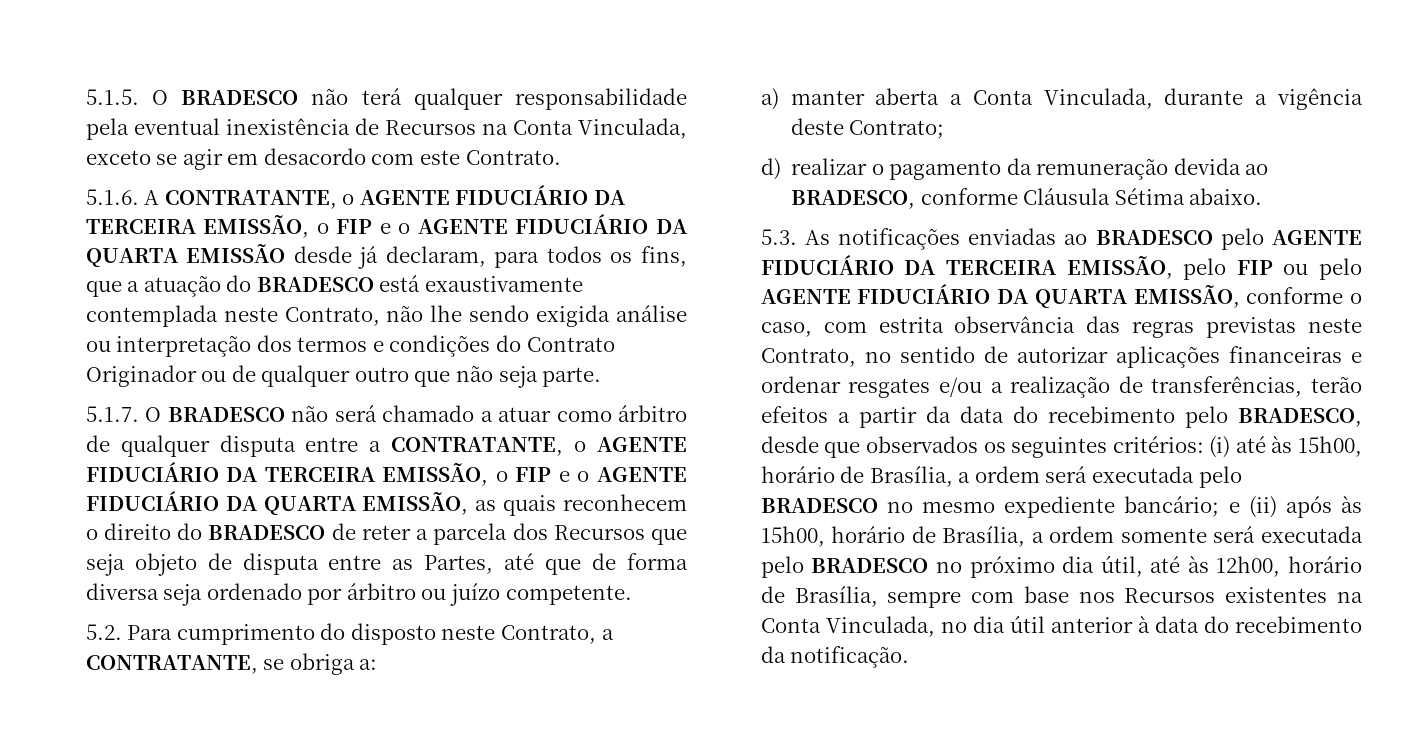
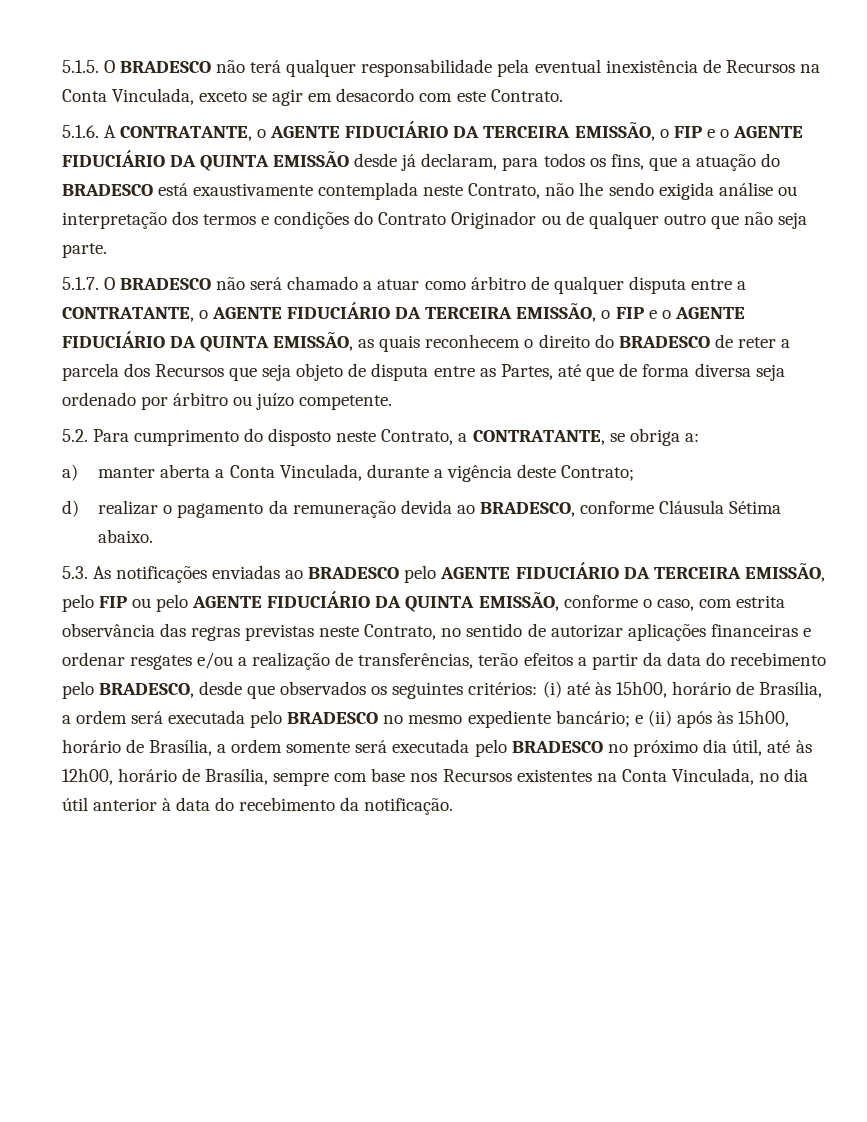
- 5.1.6. A CONTRATANTE, o AGENTE FIDUCIÁRIO DA TERCEIRA EMISSÃO, o FIP e o AGENTE FIDUCIÁRIO DA QUARTA EMISSÃO desde já declaram, para todos os fins, que a atuação do BRADESCO está exaustivamente contemplada neste Contrato, não lhe sendo exigida análise ou interpretação dos termos e condições do Contrato Originador ou de qualquer outro que não seja parte.
+ 5.1.6. A CONTRATANTE, o AGENTE FIDUCIÁRIO DA TERCEIRA EMISSÃO, o FIP e o AGENTE FIDUCIÁRIO DA QUINTA EMISSÃO desde já declaram, para todos os fins, que a atuação do BRADESCO está exaustivamente contemplada neste Contrato, não lhe sendo exigida análise ou interpretação dos termos e condições do Contrato Originador ou de qualquer outro que não seja parte.
- 5.1.7. O BRADESCO não será chamado a atuar como árbitro de qualquer disputa entre a CONTRATANTE, o AGENTE FIDUCIÁRIO DA TERCEIRA EMISSÃO, o FIP e o AGENTE FIDUCIÁRIO DA QUARTA EMISSÃO, as quais reconhecem o direito do BRADESCO de reter a parcela dos Recursos que seja objeto de disputa entre as Partes, até que de forma diversa seja ordenado por árbitro ou juízo competente.
+ 5.1.7. O BRADESCO não será chamado a atuar como árbitro de qualquer disputa entre a CONTRATANTE, o AGENTE FIDUCIÁRIO DA TERCEIRA EMISSÃO, o FIP e o AGENTE FIDUCIÁRIO DA QUINTA EMISSÃO, as quais reconhecem o direito do BRADESCO de reter a parcela dos Recursos que seja objeto de disputa entre as Partes, até que de forma diversa seja ordenado por árbitro ou juízo competente.
- 5.3. As notificações enviadas ao BRADESCO pelo AGENTE FIDUCIÁRIO DA TERCEIRA EMISSÃO, pelo FIP ou pelo AGENTE FIDUCIÁRIO DA QUARTA EMISSÃO, conforme o caso, com estrita observância das regras previstas neste Contrato, no sentido de autorizar aplicações financeiras e ordenar resgates e/ou a realização de transferências, terão efeitos a partir da data do recebimento pelo BRADESCO, desde que observados os seguintes critérios:
+ 5.3. As notificações enviadas ao BRADESCO pelo AGENTE FIDUCIÁRIO DA TERCEIRA EMISSÃO, pelo FIP ou pelo AGENTE FIDUCIÁRIO DA QUINTA EMISSÃO, conforme o caso, com estrita observância das regras previstas neste Contrato, no sentido de autorizar aplicações financeiras e ordenar resgates e/ou a realização de transferências, terão efeitos a partir da data do recebimento pelo BRADESCO, desde que observados os seguintes critérios:

